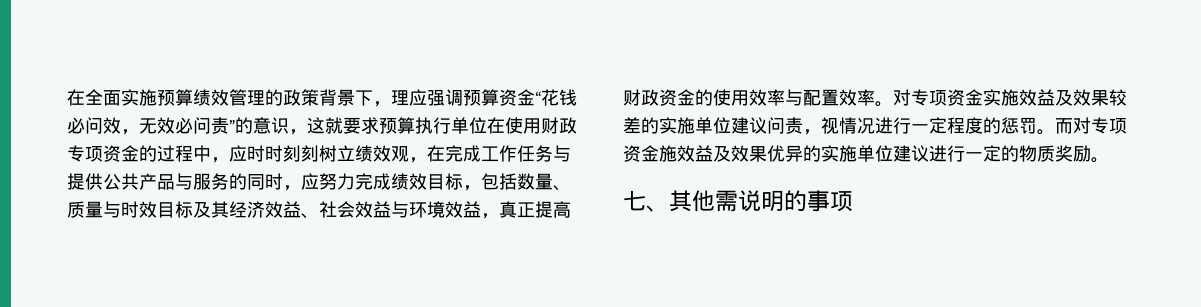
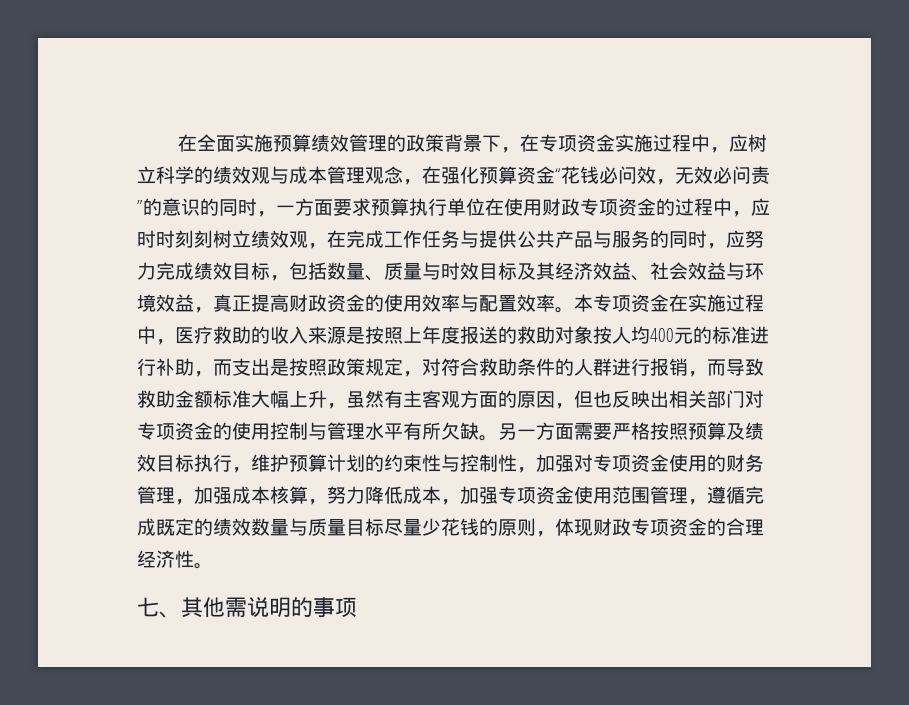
- 在全面实施预算绩效管理的政策背景下，理应强调预算资金“花钱必问效，无效必问责”的意识，这就要求预算执行单位在使用财政专项资金的过程中，应时时刻刻树立绩效观，在完成工作任务与提供公共产品与服务的同时，应努力完成绩效目标，包括数量、质量与时效目标及其经济效益、社会效益与环境效益，真正提高财政资金的使用效率与配置效率。
+ 在全面实施预算绩效管理的政策背景下，在专项资金实施过程中，应树立科学的绩效观与成本管理观念，在强化预算资金“花钱必问效，无效必问责”的意识的同时，一方面要求预算执行单位在使用财政专项资金的过程中，应时时刻刻树立绩效观，在完成工作任务与提供公共产品与服务的同时，应努力完成绩效目标，包括数量、质量与时效目标及其经济效益、社会效益与环境效益，真正提高财政资金的使用效率与配置效率。
- 对专项资金实施效益及效果较差的实施单位建议问责，视情况进行一定程度的惩罚。而对专项资金施效益及效果优异的实施单位建议进行一定的物质奖励。
+ 本专项资金在实施过程中，医疗救助的收入来源是按照上年度报送的救助对象按人均400元的标准进行补助，而支出是按照政策规定，对符合救助条件的人群进行报销，而导致救助金额标准大幅上升，虽然有主客观方面的原因，但也反映出相关部门对专项资金的使用控制与管理水平有所欠缺。另一方面需要严格按照预算及绩效目标执行，维护预算计划的约束性与控制性，加强对专项资金使用的财务管理，加强成本核算，努力降低成本，加强专项资金使用范围管理，遵循完成既定的绩效数量与质量目标尽量少花钱的原则，体现财政专项资金的合理经济性。

